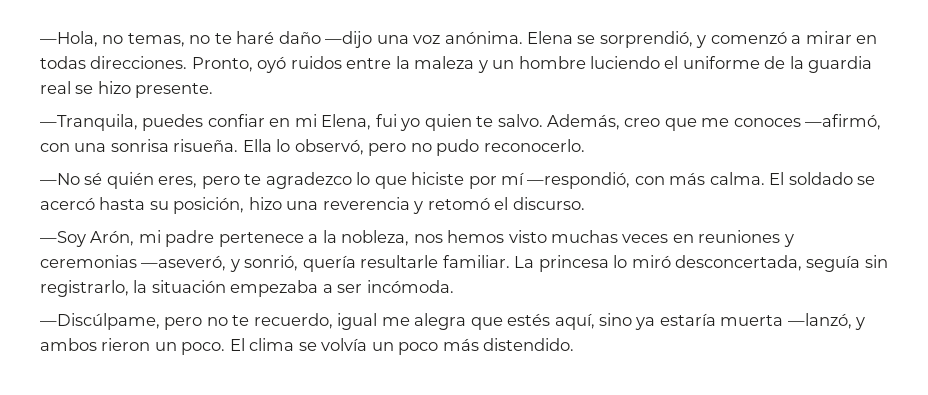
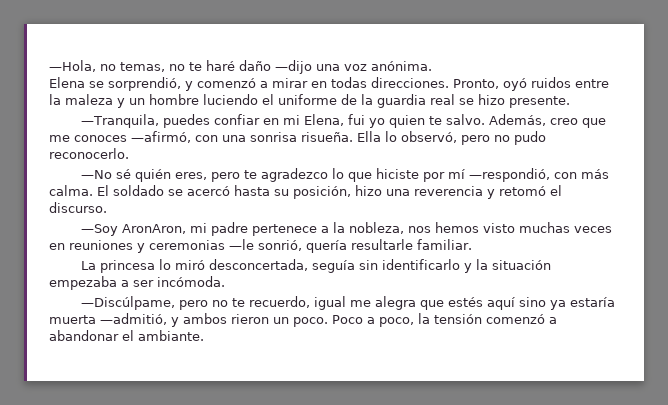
- —Hola, no temas, no te haré daño —dijo una voz anónima. Elena se sorprendió, y comenzó a mirar en todas direcciones.
+ —Hola, no temas, no te haré daño —dijo una voz anónima.
+ Elena se sorprendió, y comenzó a mirar en todas direcciones.
- —Soy Arón, mi padre pertenece a la nobleza, nos hemos visto muchas veces en reuniones y ceremonias —aseveró, y sonrió, quería resultarle familiar. La princesa lo miró desconcertada, seguía sin registrarlo, la situación empezaba a ser incómoda.
+ —Soy AronAron, mi padre pertenece a la nobleza, nos hemos visto muchas veces en reuniones y ceremonias —le sonrió, quería resultarle familiar.
+ La princesa lo miró desconcertada, seguía sin identificarlo y la situación empezaba a ser incómoda.
- —Discúlpame, pero no te recuerdo, igual me alegra que estés aquí, sino ya estaría muerta —lanzó, y ambos rieron un poco.
+ —Discúlpame, pero no te recuerdo, igual me alegra que estés aquí sino ya estaría muerta —admitió, y ambos rieron un poco.
- El clima se volvía un poco más distendido.
+ Poco a poco, la tensión comenzó a abandonar el ambiante.

